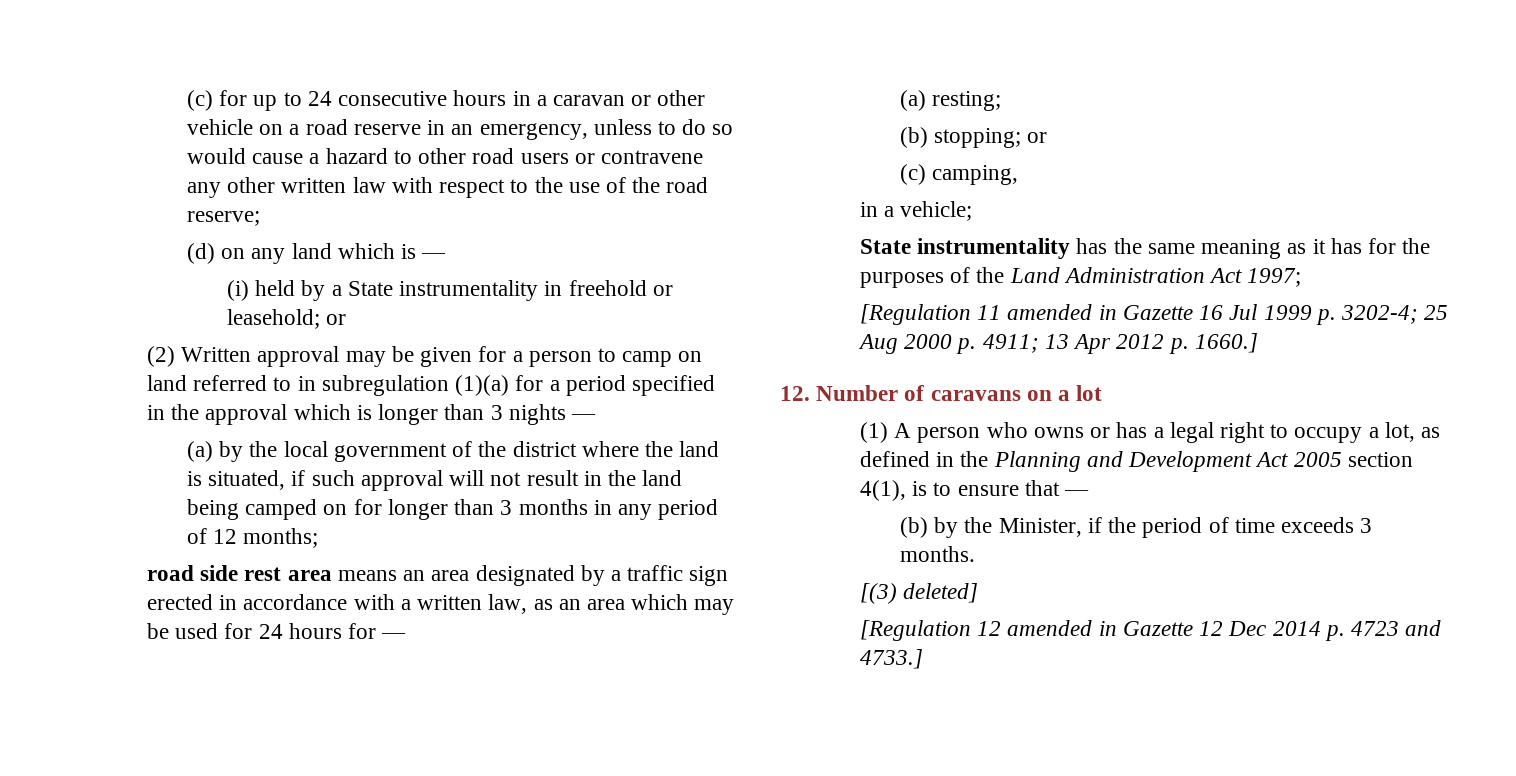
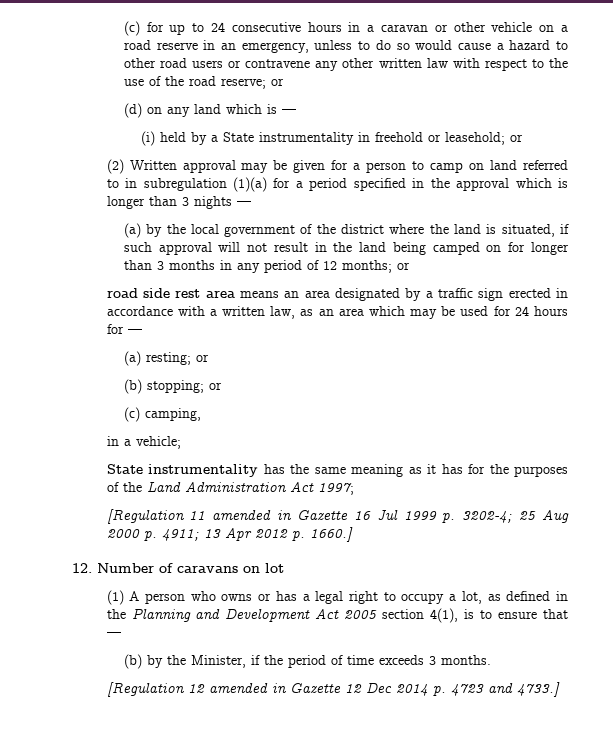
- (c) for up to 24 consecutive hours in a caravan or other vehicle on a road reserve in an emergency, unless to do so would cause a hazard to other road users or contravene any other written law with respect to the use of the road reserve;
+ (c) for up to 24 consecutive hours in a caravan or other vehicle on a road reserve in an emergency, unless to do so would cause a hazard to other road users or contravene any other written law with respect to the use of the road reserve; or
- (a) by the local government of the district where the land is situated, if such approval will not result in the land being camped on for longer than 3 months in any period of 12 months;
+ (a) by the local government of the district where the land is situated, if such approval will not result in the land being camped on for longer than 3 months in any period of 12 months; or
- (a) resting;
+ (a) resting; or
- 12. Number of caravans on a lot
+ 12. Number of caravans on lot
- [(3) deleted]

